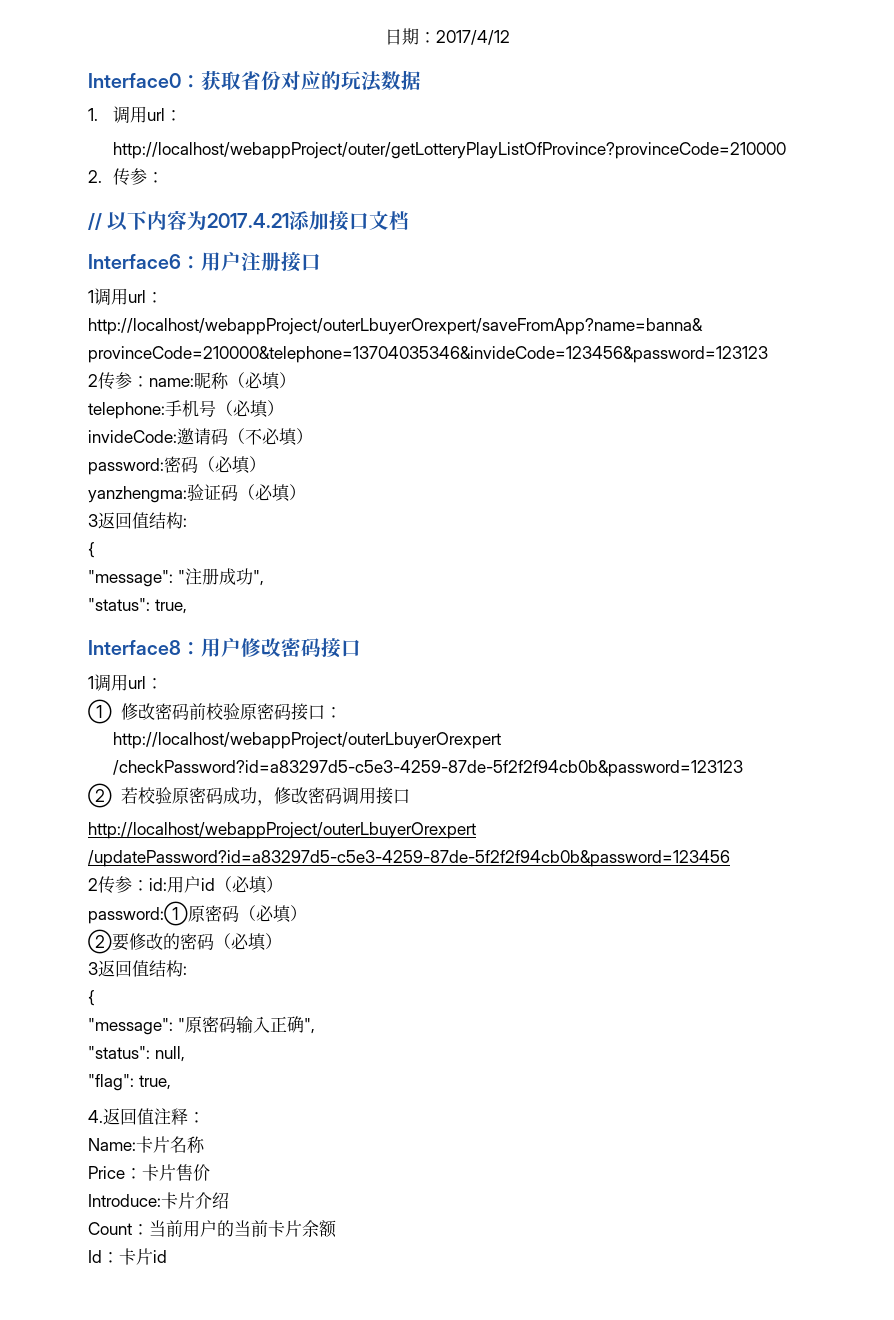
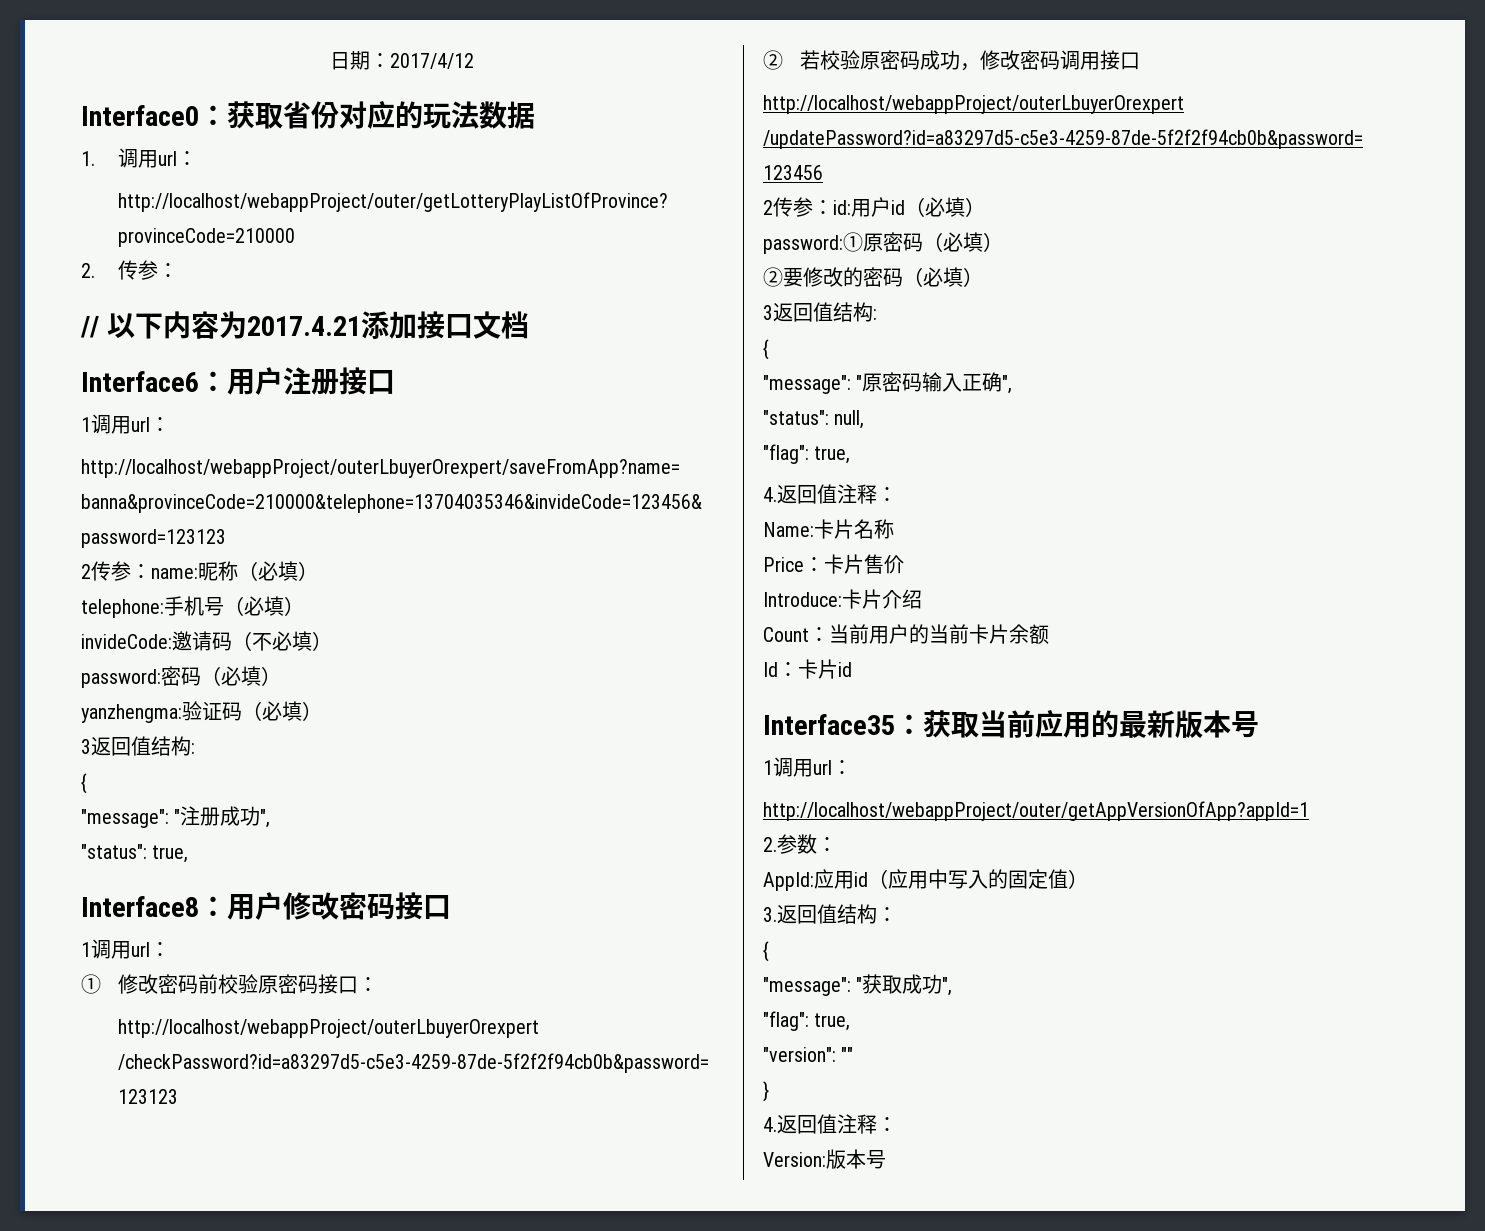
+ Interface35：获取当前应用的最新版本号
+ 1调用url：
+ http://localhost/webappProject/outer/getAppVersionOfApp?appId=1
+ 2.参数：
+ AppId:应用id（应用中写入的固定值）
+ 3.返回值结构：
+ {
+ "message": "获取成功",
+ "flag": true,
+ "version": ""
+ }
+ 4.返回值注释：
+ Version:版本号

